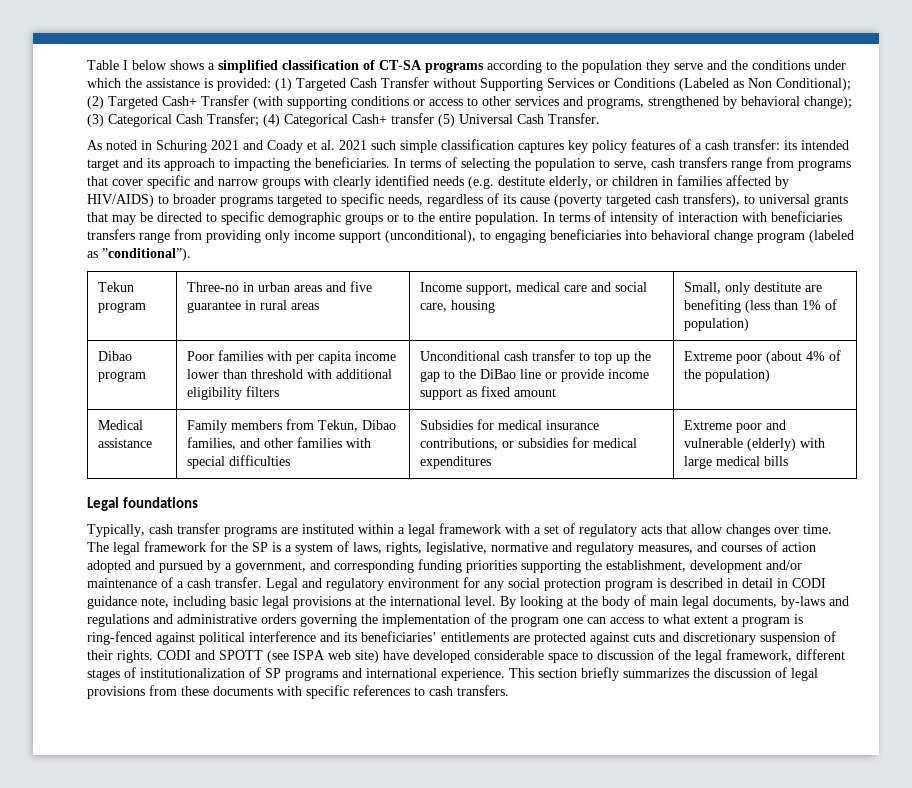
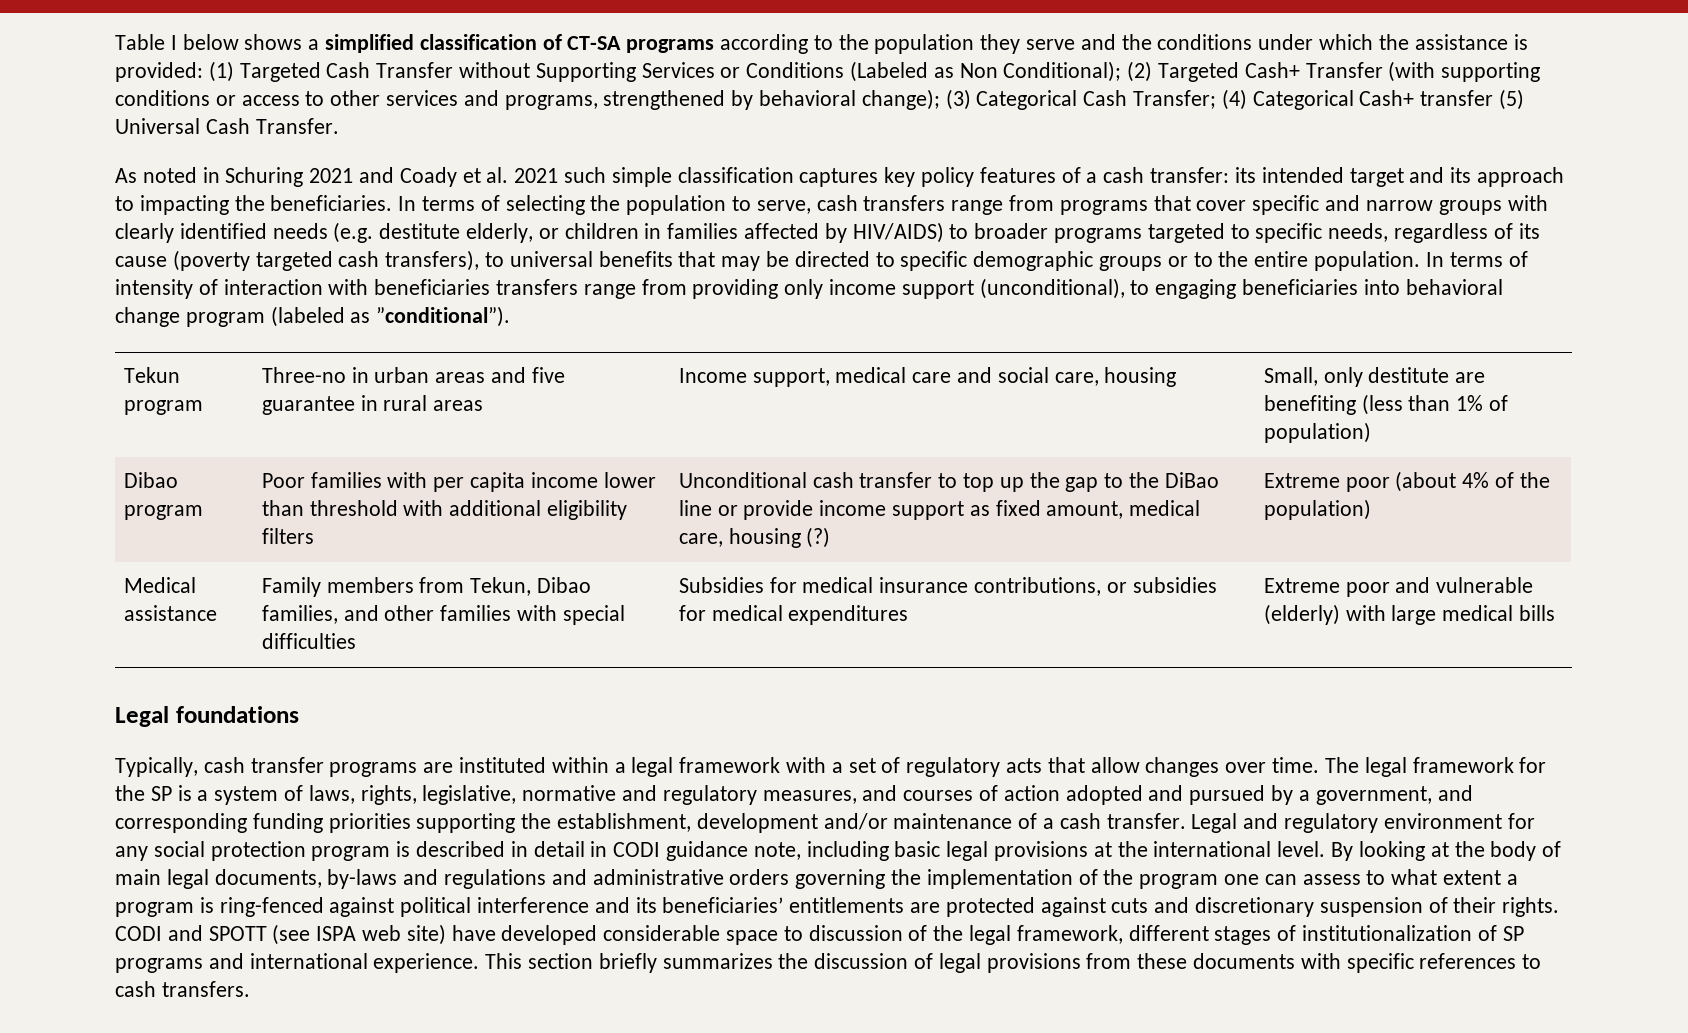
- In terms of selecting the population to serve, cash transfers range from programs that cover specific and narrow groups with clearly identified needs (e.g. destitute elderly, or children in families affected by HIV/AIDS) to broader programs targeted to specific needs, regardless of its cause (poverty targeted cash transfers), to universal grants that may be directed to specific demographic groups or to the entire population.
+ In terms of selecting the population to serve, cash transfers range from programs that cover specific and narrow groups with clearly identified needs (e.g. destitute elderly, or children in families affected by HIV/AIDS) to broader programs targeted to specific needs, regardless of its cause (poverty targeted cash transfers), to universal benefits that may be directed to specific demographic groups or to the entire population.
- Unconditional cash transfer to top up the gap to the DiBao line or provide income support as fixed amount
+ Unconditional cash transfer to top up the gap to the DiBao line or provide income support as fixed amount, medical care, housing (?)
- By looking at the body of main legal documents, by-laws and regulations and administrative orders governing the implementation of the program one can access to what extent a program is ring-fenced against political interference and its beneficiaries’ entitlements are protected against cuts and discretionary suspension of their rights.
+ By looking at the body of main legal documents, by-laws and regulations and administrative orders governing the implementation of the program one can assess to what extent a program is ring-fenced against political interference and its beneficiaries’ entitlements are protected against cuts and discretionary suspension of their rights.

